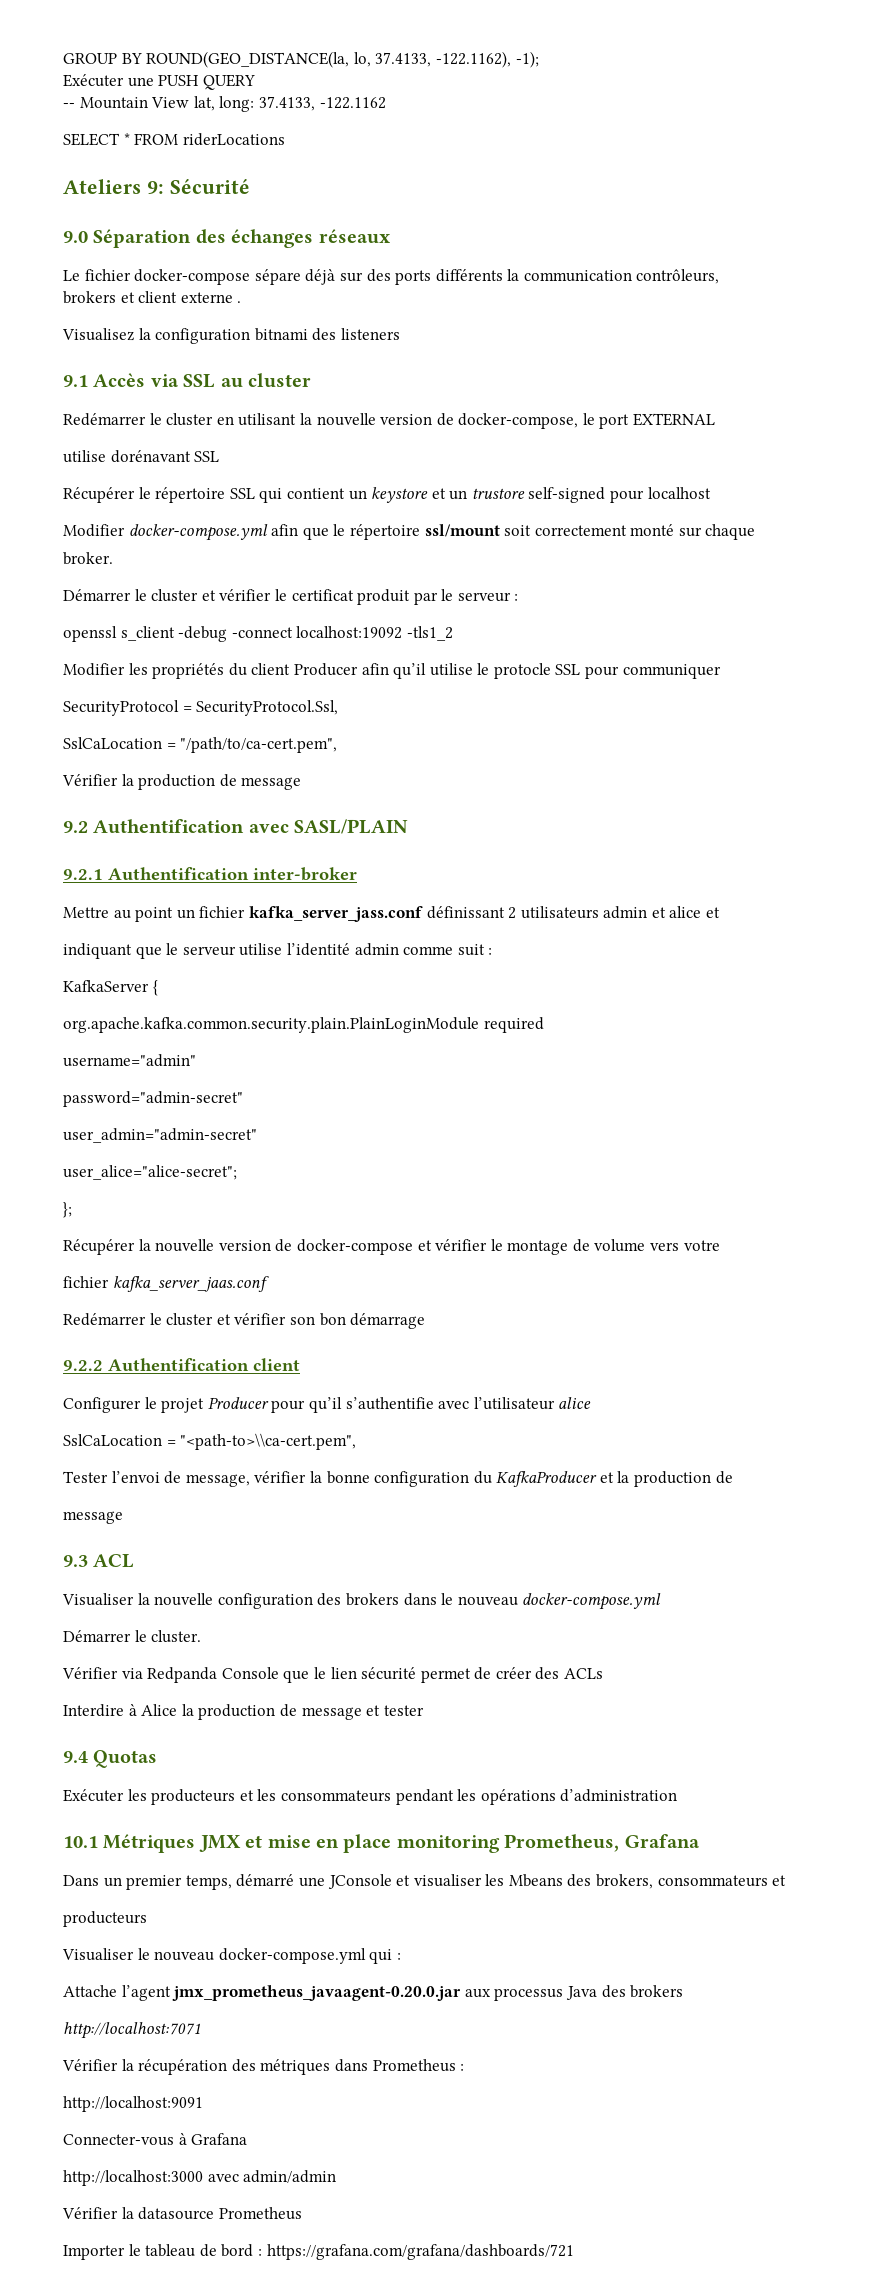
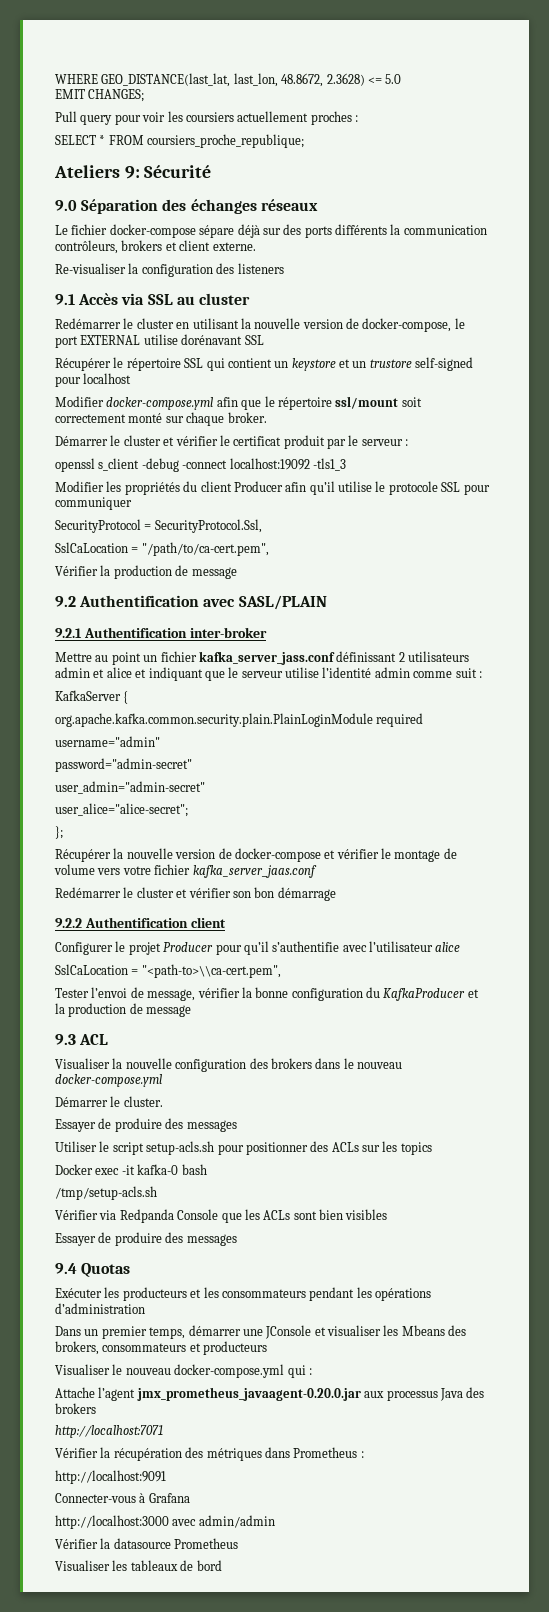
- GROUP BY ROUND(GEO_DISTANCE(la, lo, 37.4133, -122.1162), -1);
- Exécuter une PUSH QUERY
- -- Mountain View lat, long: 37.4133, -122.1162
+ WHERE GEO_DISTANCE(last_lat, last_lon, 48.8672, 2.3628) <= 5.0
+ EMIT CHANGES;
+ Pull query pour voir les coursiers actuellement proches :
- SELECT * FROM riderLocations
+ SELECT * FROM coursiers_proche_republique;
- Le fichier docker-compose sépare déjà sur des ports différents la communication contrôleurs,
- brokers et client externe .
- Visualisez la configuration bitnami des listeners
+ Le fichier docker-compose sépare déjà sur des ports différents la communication contrôleurs, brokers et client externe.
+ Re-visualiser la configuration des listeners
- Redémarrer le cluster en utilisant la nouvelle version de docker-compose, le port EXTERNAL
- utilise dorénavant SSL
+ Redémarrer le cluster en utilisant la nouvelle version de docker-compose, le port EXTERNAL utilise dorénavant SSL
- Modifier docker-compose.yml afin que le répertoire ssl/mount soit correctement monté sur chaque
- broker.
+ Modifier docker-compose.yml afin que le répertoire ssl/mount soit correctement monté sur chaque broker.
- openssl s_client -debug -connect localhost:19092 -tls1_2
+ openssl s_client -debug -connect localhost:19092 -tls1_3
- Modifier les propriétés du client Producer afin qu’il utilise le protocle SSL pour communiquer
+ Modifier les propriétés du client Producer afin qu’il utilise le protocole SSL pour communiquer
- Mettre au point un fichier kafka_server_jass.conf définissant 2 utilisateurs admin et alice et
- indiquant que le serveur utilise l’identité admin comme suit :
+ Mettre au point un fichier kafka_server_jass.conf définissant 2 utilisateurs admin et alice et indiquant que le serveur utilise l’identité admin comme suit :
- Récupérer la nouvelle version de docker-compose et vérifier le montage de volume vers votre
- fichier kafka_server_jaas.conf
+ Récupérer la nouvelle version de docker-compose et vérifier le montage de volume vers votre fichier kafka_server_jaas.conf
- Tester l’envoi de message, vérifier la bonne configuration du KafkaProducer et la production de
- message
+ Tester l’envoi de message, vérifier la bonne configuration du KafkaProducer et la production de message
  Démarrer le cluster.
+ Essayer de produire des messages
+ Utiliser le script setup-acls.sh pour positionner des ACLs sur les topics
+ Docker exec -it kafka-0 bash
+ /tmp/setup-acls.sh
- Vérifier via Redpanda Console que le lien sécurité permet de créer des ACLs
- Interdire à Alice la production de message et tester
+ Vérifier via Redpanda Console que les ACLs sont bien visibles
+ Essayer de produire des messages
- 10.1 Métriques JMX et mise en place monitoring Prometheus, Grafana
- Dans un premier temps, démarré une JConsole et visualiser les Mbeans des brokers, consommateurs et
- producteurs
+ Dans un premier temps, démarrer une JConsole et visualiser les Mbeans des brokers, consommateurs et producteurs
- Importer le tableau de bord : https://grafana.com/grafana/dashboards/721
+ Visualiser les tableaux de bord

